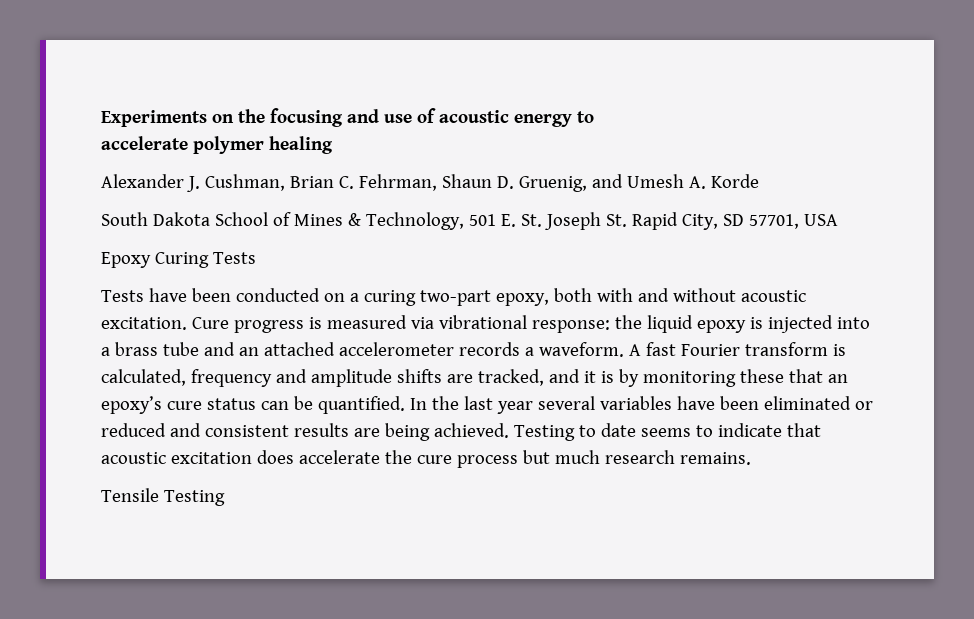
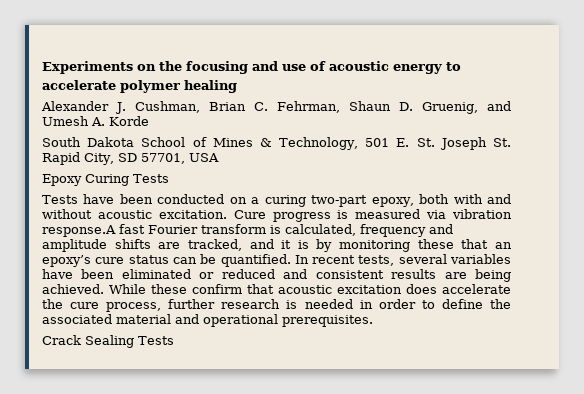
- Cure progress is measured via vibrational response: the liquid epoxy is injected into a brass tube and an attached accelerometer records a waveform. A fast Fourier transform is calculated, frequency and amplitude shifts are tracked, and it is by monitoring these that an epoxy’s cure status can be quantified.
+ Cure progress is measured via vibration response.A fast Fourier transform is calculated, frequency and amplitude shifts are tracked, and it is by monitoring these that an epoxy’s cure status can be quantified.
- In the last year several variables have been eliminated or reduced and consistent results are being achieved.
+ In recent tests, several variables have been eliminated or reduced and consistent results are being achieved.
- Testing to date seems to indicate that acoustic excitation does accelerate the cure process but much research remains.
- Tensile Testing
+ While these confirm that acoustic excitation does accelerate the cure process, further research is needed in order to define the associated material and operational prerequisites.
+ Crack Sealing Tests

